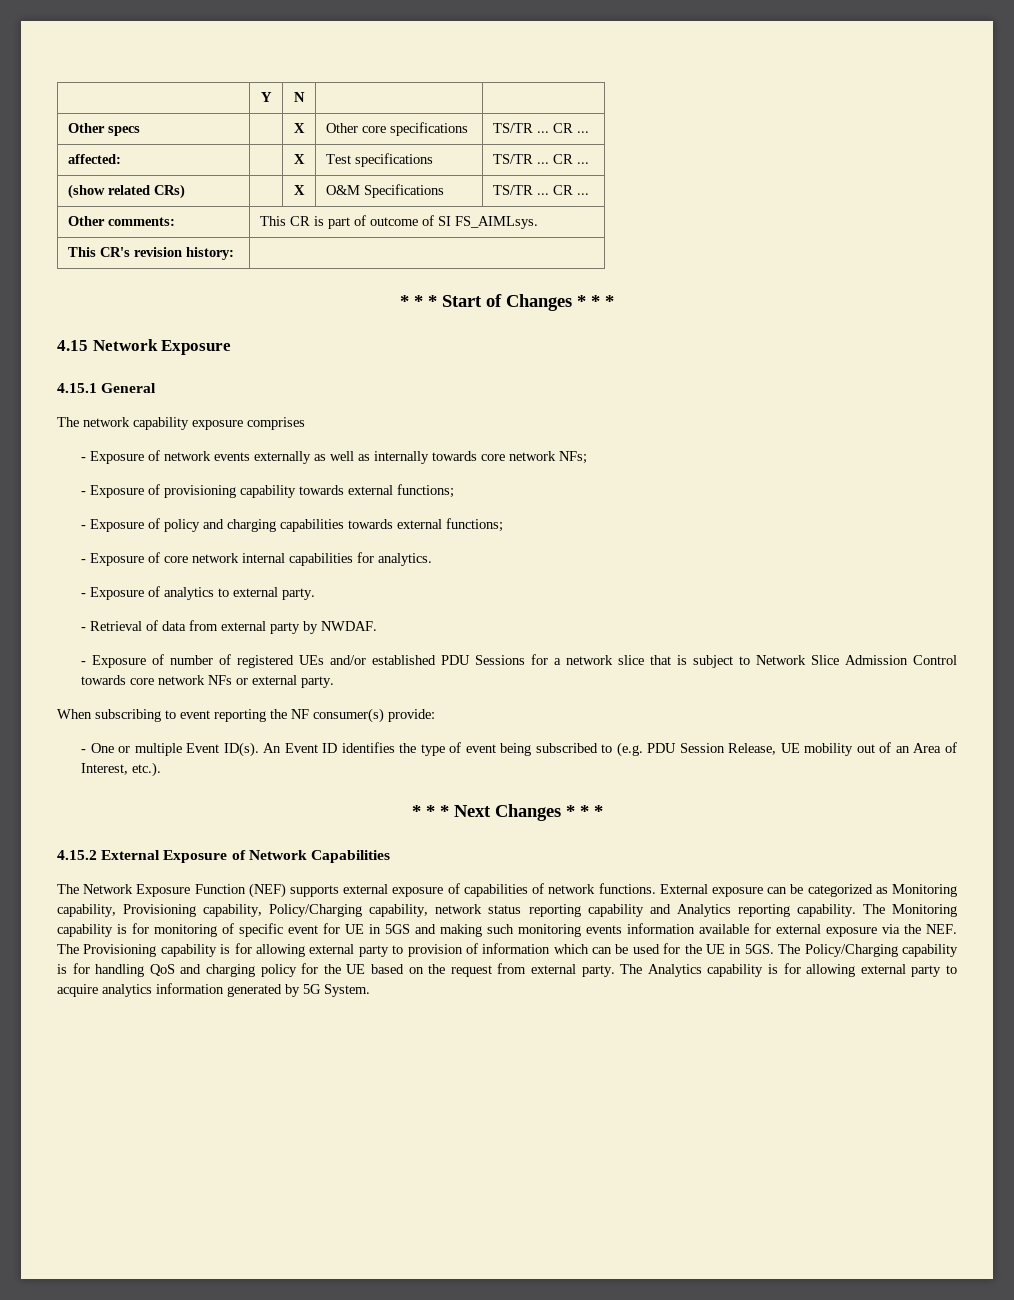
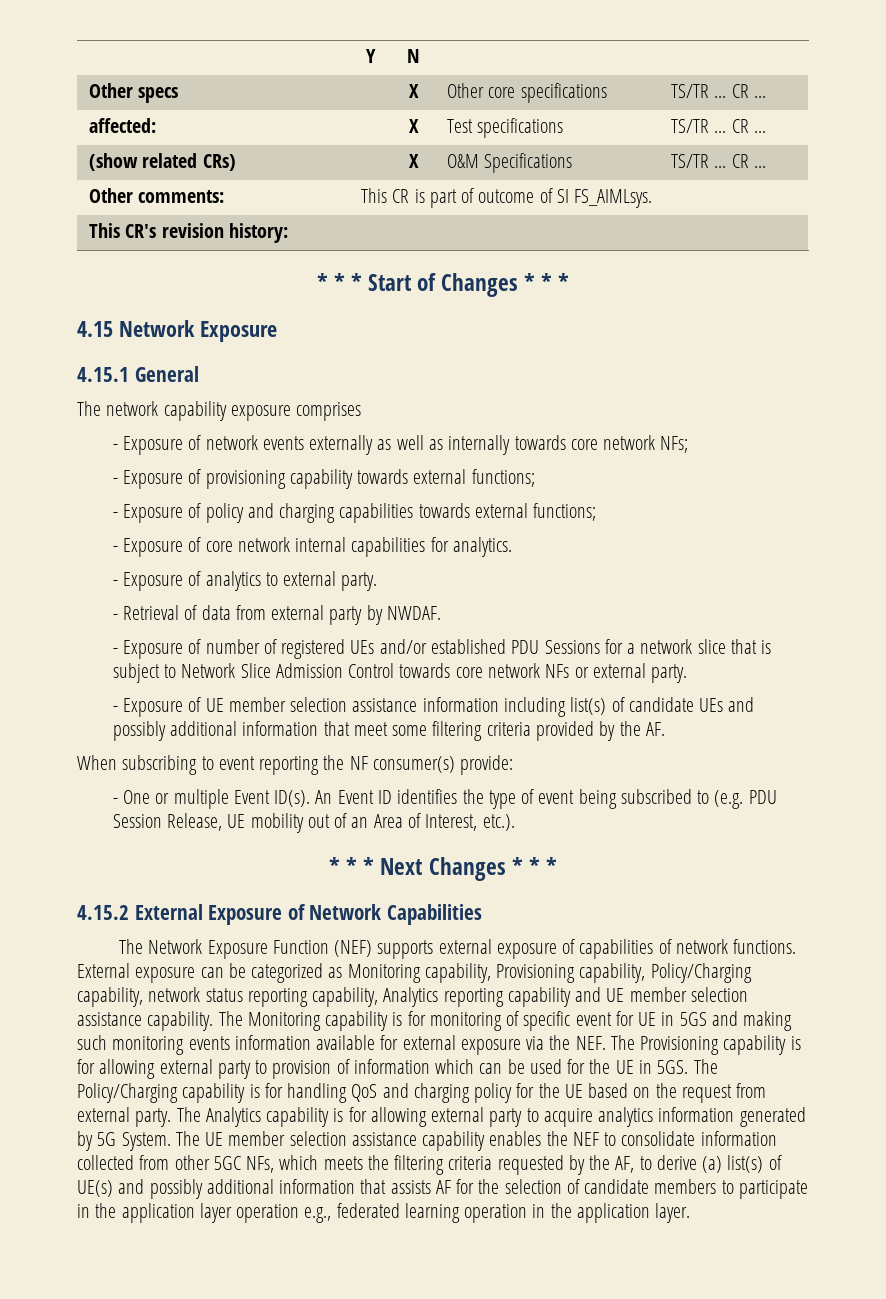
+ - Exposure of UE member selection assistance information including list(s) of candidate UEs and possibly additional information that meet some filtering criteria provided by the AF.
- External exposure can be categorized as Monitoring capability, Provisioning capability, Policy/Charging capability, network status reporting capability and Analytics reporting capability.
+ External exposure can be categorized as Monitoring capability, Provisioning capability, Policy/Charging capability, network status reporting capability, Analytics reporting capability and UE member selection assistance capability.
+ The UE member selection assistance capability enables the NEF to consolidate information collected from other 5GC NFs, which meets the filtering criteria requested by the AF, to derive (a) list(s) of UE(s) and possibly additional information that assists AF for the selection of candidate members to participate in the application layer operation e.g., federated learning operation in the application layer.

